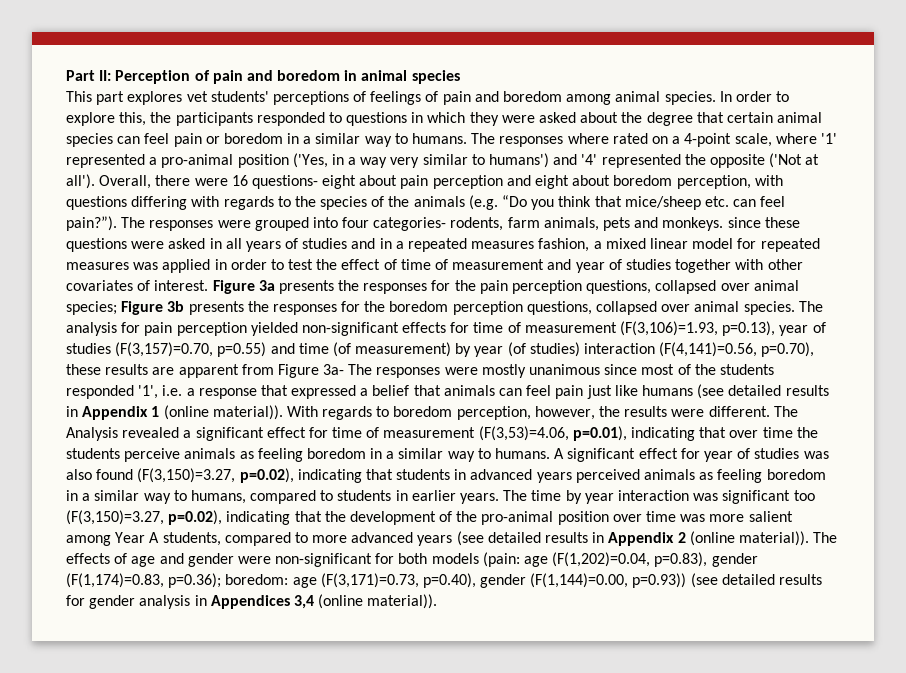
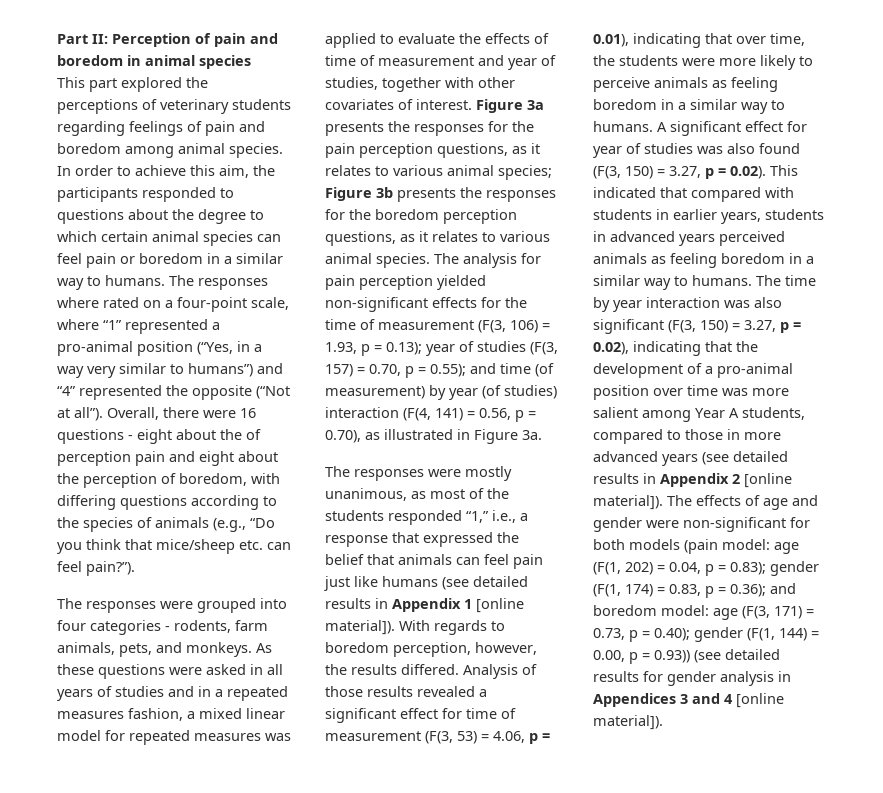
- This part explores vet students' perceptions of feelings of pain and boredom among animal species.
+ This part explored the perceptions of veterinary students regarding feelings of pain and boredom among animal species.
- In order to explore this, the participants responded to questions in which they were asked about the degree that certain animal species can feel pain or boredom in a similar way to humans.
+ In order to achieve this aim, the participants responded to questions about the degree to which certain animal species can feel pain or boredom in a similar way to humans.
- The responses where rated on a 4-point scale, where '1' represented a pro-animal position ('Yes, in a way very similar to humans') and '4' represented the opposite ('Not at all'). Overall, there were 16 questions- eight about pain perception and eight about boredom perception, with questions differing with regards to the species of the animals (e.g. “Do you think that mice/sheep etc. can feel pain?”). The responses were grouped into four categories- rodents, farm animals, pets and monkeys. since these questions were asked in all years of studies and in a repeated measures fashion, a mixed linear model for repeated measures was applied in order to test the effect of time of measurement and year of studies together with other covariates of interest.
+ The responses where rated on a four-point scale, where “1” represented a pro-animal position (“Yes, in a way very similar to humans”) and “4” represented the opposite (“Not at all”). Overall, there were 16 questions - eight about the of perception pain and eight about the perception of boredom, with differing questions according to the species of animals (e.g., “Do you think that mice/sheep etc. can feel pain?”).
+ The responses were grouped into four categories - rodents, farm animals, pets, and monkeys. As these questions were asked in all years of studies and in a repeated measures fashion, a mixed linear model for repeated measures was applied to evaluate the effects of time of measurement and year of studies, together with other covariates of interest.
- Figure 3a presents the responses for the pain perception questions, collapsed over animal species; Figure 3b presents the responses for the boredom perception questions, collapsed over animal species.
+ Figure 3a presents the responses for the pain perception questions, as it relates to various animal species; Figure 3b presents the responses for the boredom perception questions, as it relates to various animal species.
- The analysis for pain perception yielded non-significant effects for time of measurement (F(3,106)=1.93, p=0.13), year of studies (F(3,157)=0.70, p=0.55) and time (of measurement) by year (of studies) interaction (F(4,141)=0.56, p=0.70), these results are apparent from Figure 3a- The responses were mostly unanimous since most of the students responded '1', i.e. a response that expressed a belief that animals can feel pain just like humans (see detailed results in Appendix 1 (online material)).
+ The analysis for pain perception yielded non-significant effects for the time of measurement (F(3, 106) = 1.93, p = 0.13); year of studies (F(3, 157) = 0.70, p = 0.55); and time (of measurement) by year (of studies) interaction (F(4, 141) = 0.56, p = 0.70), as illustrated in Figure 3a.
+ The responses were mostly unanimous, as most of the students responded “1,” i.e., a response that expressed the belief that animals can feel pain just like humans (see detailed results in Appendix 1 [online material]).
- With regards to boredom perception, however, the results were different. The Analysis revealed a significant effect for time of measurement (F(3,53)=4.06, p=0.01), indicating that over time the students perceive animals as feeling boredom in a similar way to humans.
+ With regards to boredom perception, however, the results differed. Analysis of those results revealed a significant effect for time of measurement (F(3, 53) = 4.06, p = 0.01), indicating that over time, the students were more likely to perceive animals as feeling boredom in a similar way to humans.
- A significant effect for year of studies was also found (F(3,150)=3.27, p=0.02), indicating that students in advanced years perceived animals as feeling boredom in a similar way to humans, compared to students in earlier years.
+ A significant effect for year of studies was also found (F(3, 150) = 3.27, p = 0.02). This indicated that compared with students in earlier years, students in advanced years perceived animals as feeling boredom in a similar way to humans.
- The time by year interaction was significant too (F(3,150)=3.27, p=0.02), indicating that the development of the pro-animal position over time was more salient among Year A students, compared to more advanced years (see detailed results in Appendix 2 (online material)).
+ The time by year interaction was also significant (F(3, 150) = 3.27, p = 0.02), indicating that the development of a pro-animal position over time was more salient among Year A students, compared to those in more advanced years (see detailed results in Appendix 2 [online material]).
- The effects of age and gender were non-significant for both models (pain: age (F(1,202)=0.04, p=0.83), gender (F(1,174)=0.83, p=0.36); boredom: age (F(3,171)=0.73, p=0.40), gender (F(1,144)=0.00, p=0.93)) (see detailed results for gender analysis in Appendices 3,4 (online material)).
+ The effects of age and gender were non-significant for both models (pain model: age (F(1, 202) = 0.04, p = 0.83); gender (F(1, 174) = 0.83, p = 0.36); and boredom model: age (F(3, 171) = 0.73, p = 0.40); gender (F(1, 144) = 0.00, p = 0.93)) (see detailed results for gender analysis in Appendices 3 and 4 [online material]).

